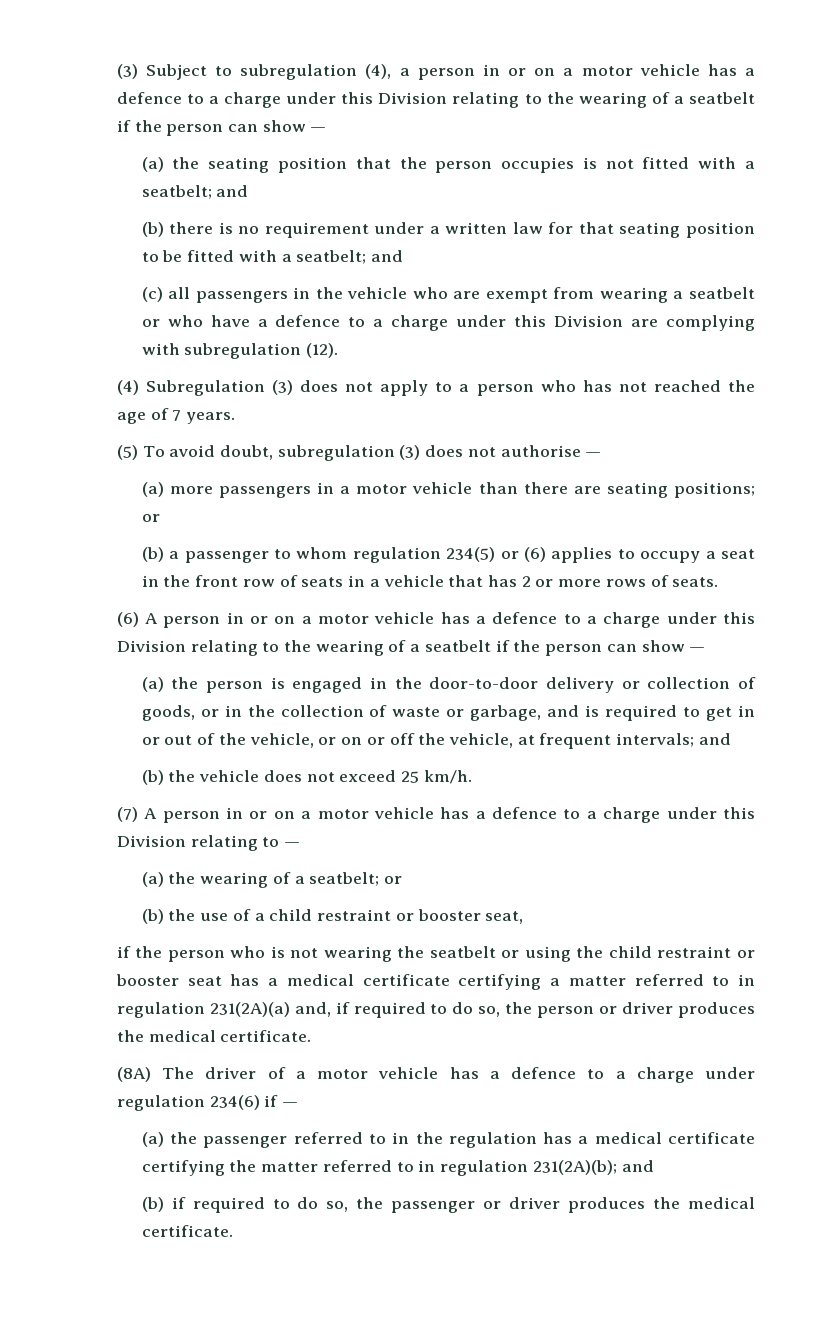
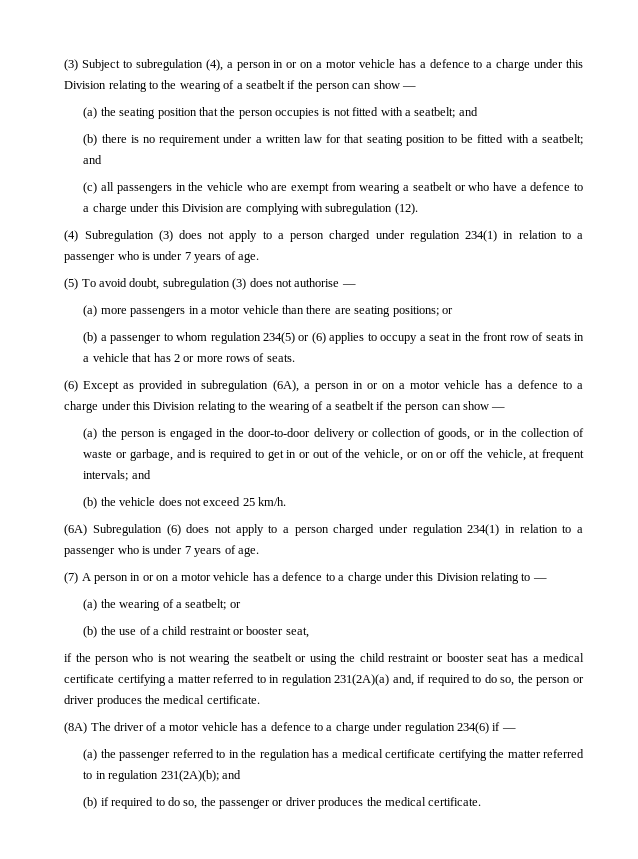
- (4) Subregulation (3) does not apply to a person who has not reached the age of 7 years.
+ (4) Subregulation (3) does not apply to a person charged under regulation 234(1) in relation to a passenger who is under 7 years of age.
- (6) A person in or on a motor vehicle has a defence to a charge under this Division relating to the wearing of a seatbelt if the person can show —
+ (6) Except as provided in subregulation (6A), a person in or on a motor vehicle has a defence to a charge under this Division relating to the wearing of a seatbelt if the person can show —
+ (6A) Subregulation (6) does not apply to a person charged under regulation 234(1) in relation to a passenger who is under 7 years of age.

